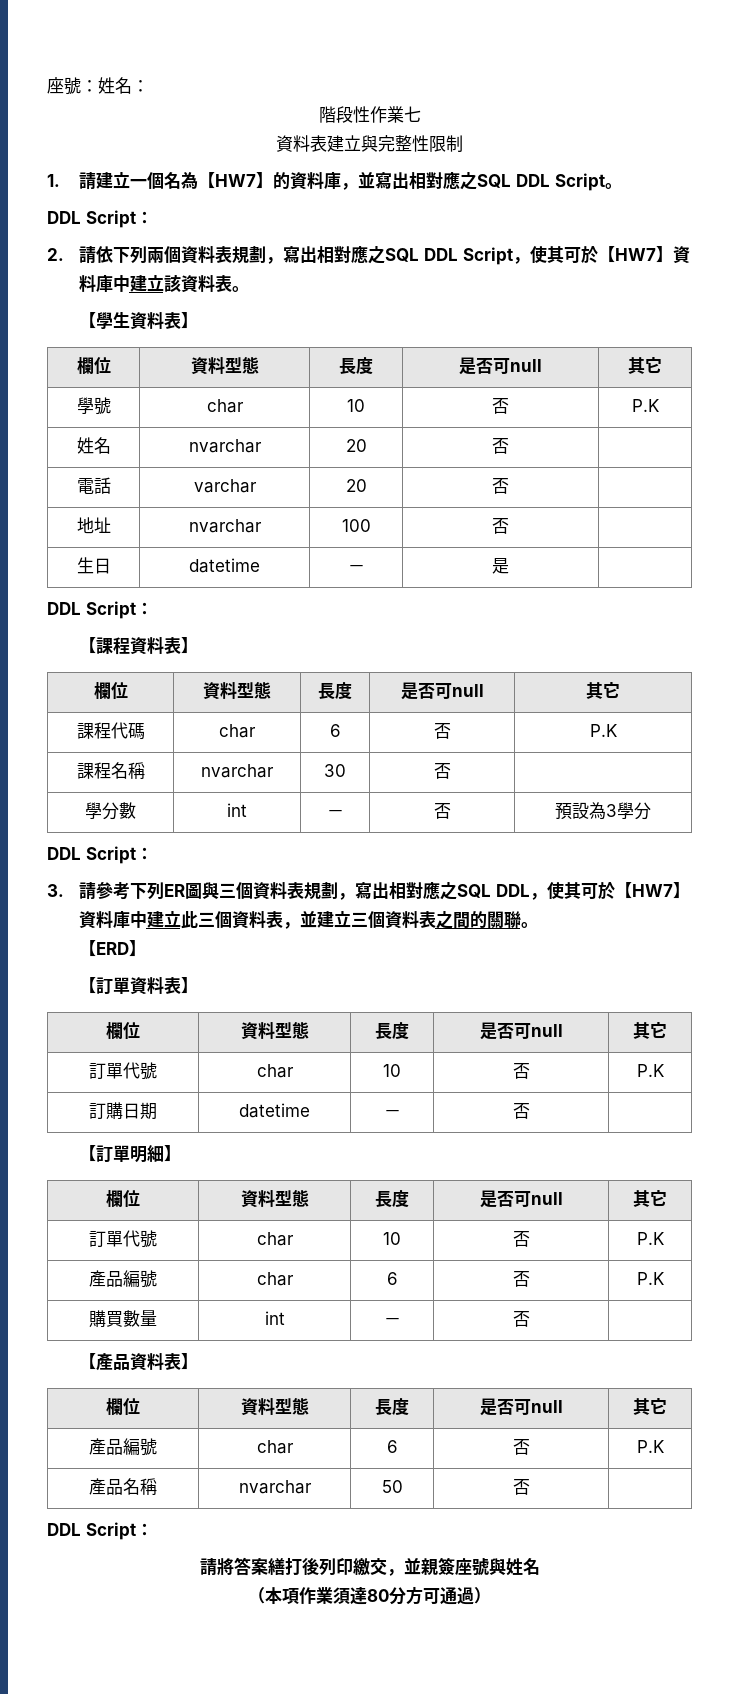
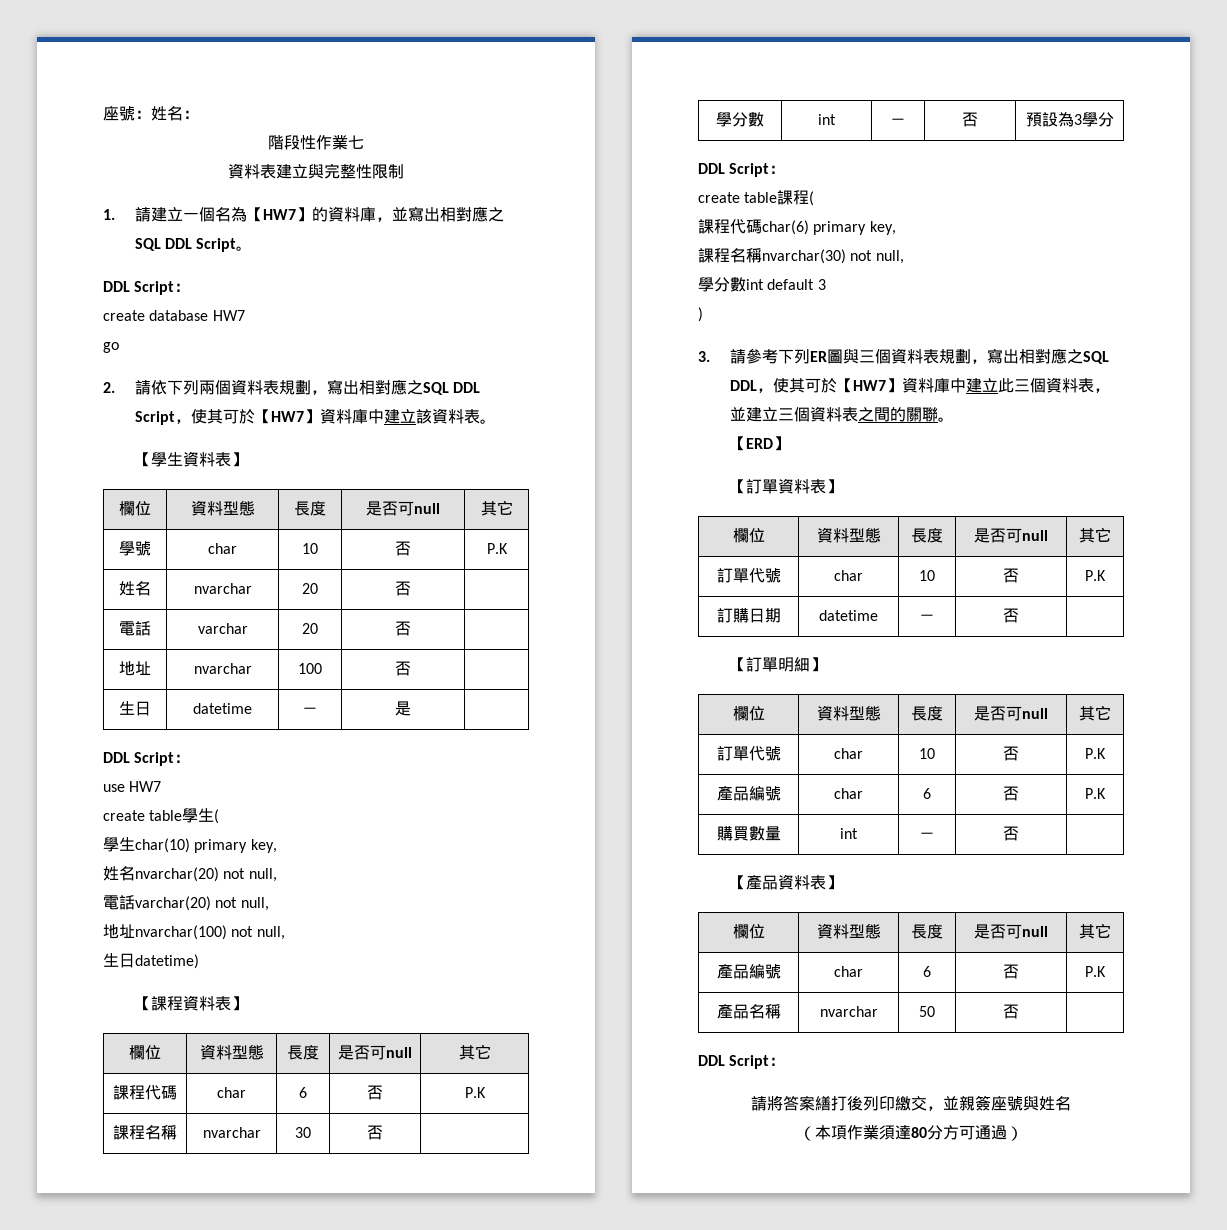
+ create database HW7
+ go
+ use HW7
+ create table學生(
+ 學生char(10) primary key,
+ 姓名nvarchar(20) not null,
+ 電話varchar(20) not null,
+ 地址nvarchar(100) not null,
+ 生日datetime)
+ create table課程(
+ 課程代碼char(6) primary key,
+ 課程名稱nvarchar(30) not null,
+ 學分數int default 3
+ )

